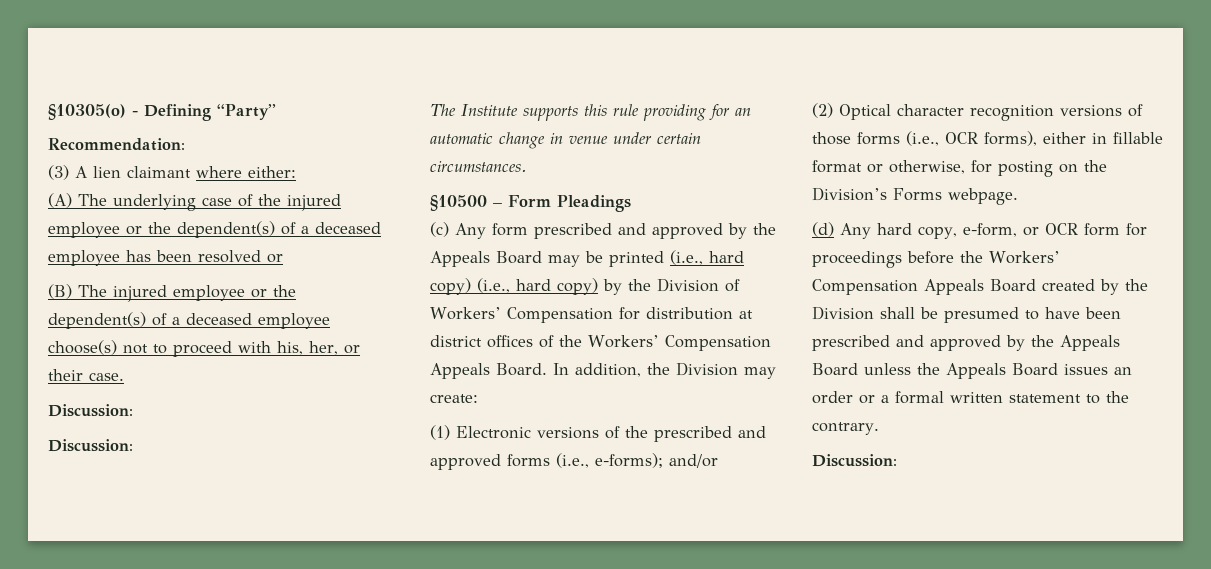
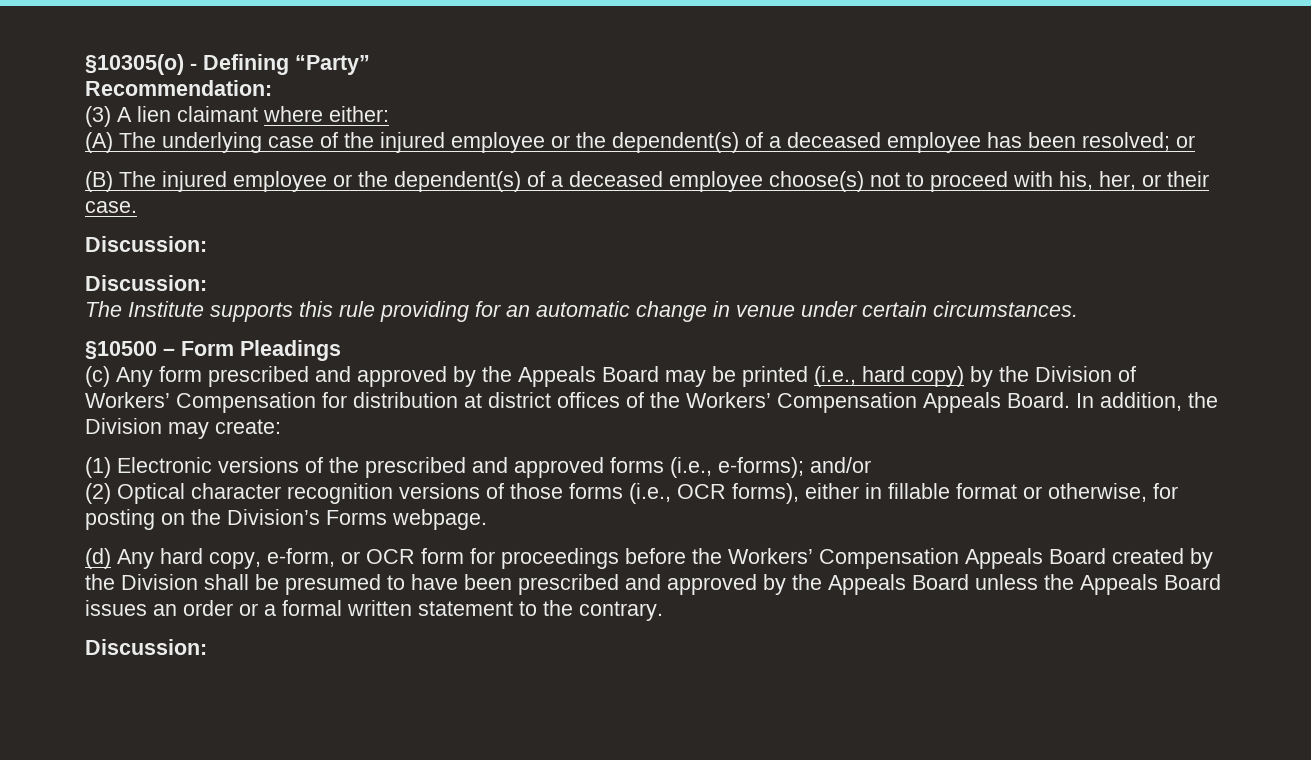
- (A) The underlying case of the injured employee or the dependent(s) of a deceased employee has been resolved or
+ (A) The underlying case of the injured employee or the dependent(s) of a deceased employee has been resolved; or
- (c) Any form prescribed and approved by the Appeals Board may be printed (i.e., hard copy) (i.e., hard copy) by the Division of Workers’ Compensation for distribution at district offices of the Workers’ Compensation Appeals Board.
+ (c) Any form prescribed and approved by the Appeals Board may be printed (i.e., hard copy) by the Division of Workers’ Compensation for distribution at district offices of the Workers’ Compensation Appeals Board.

